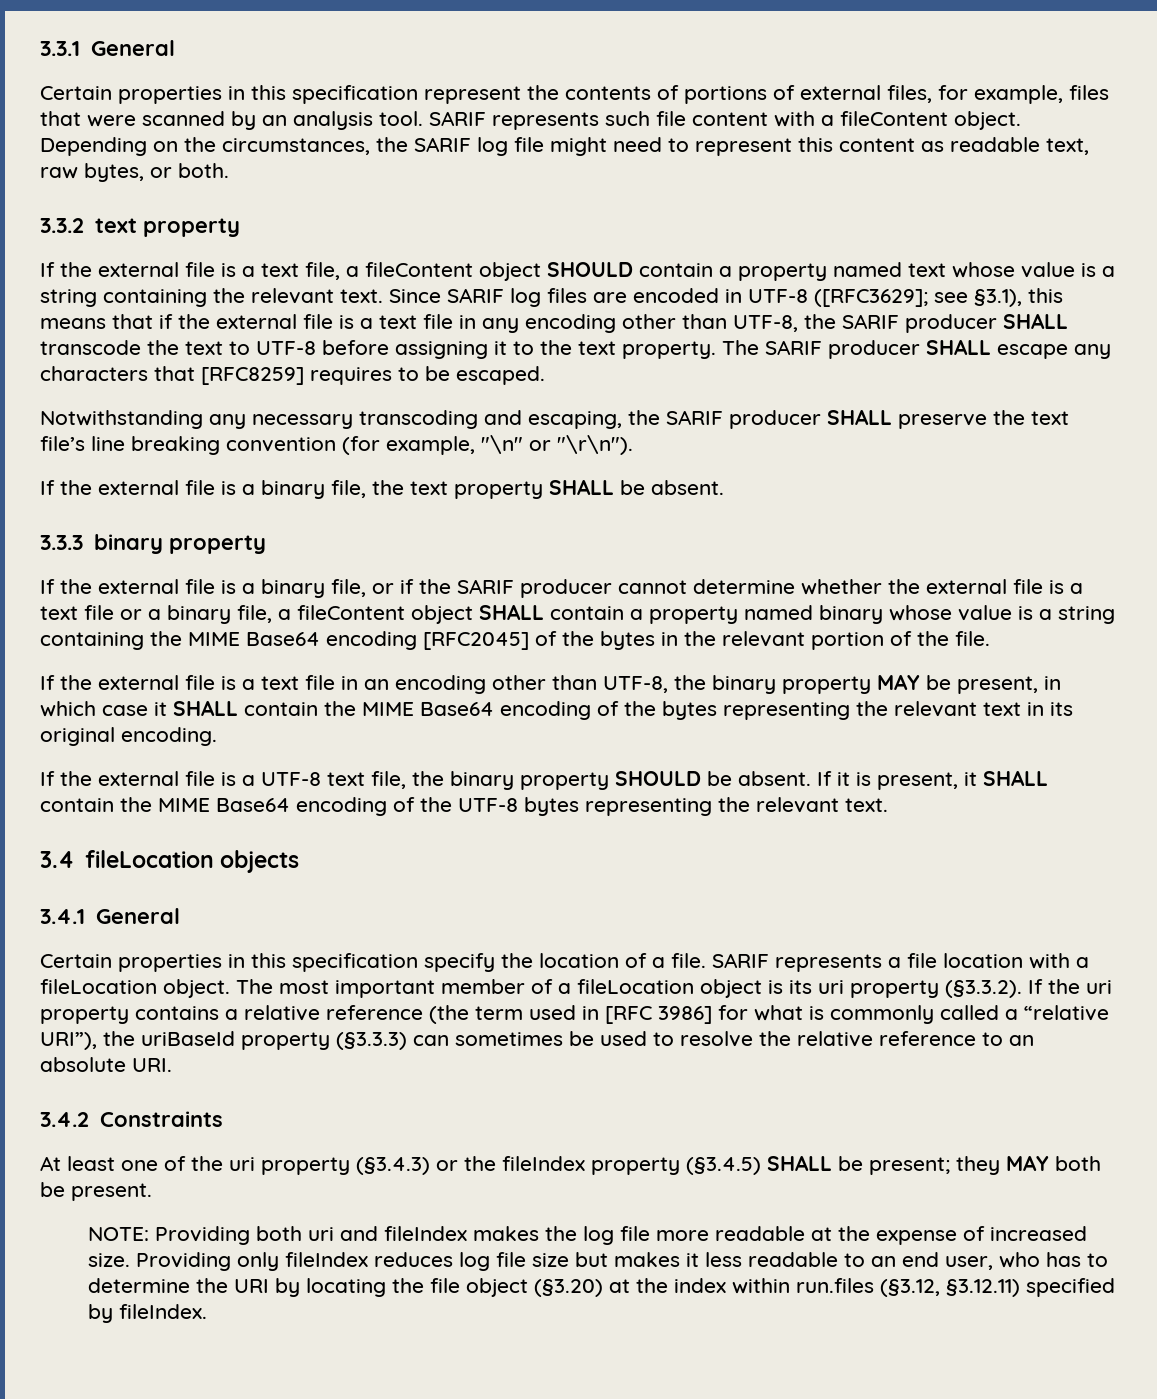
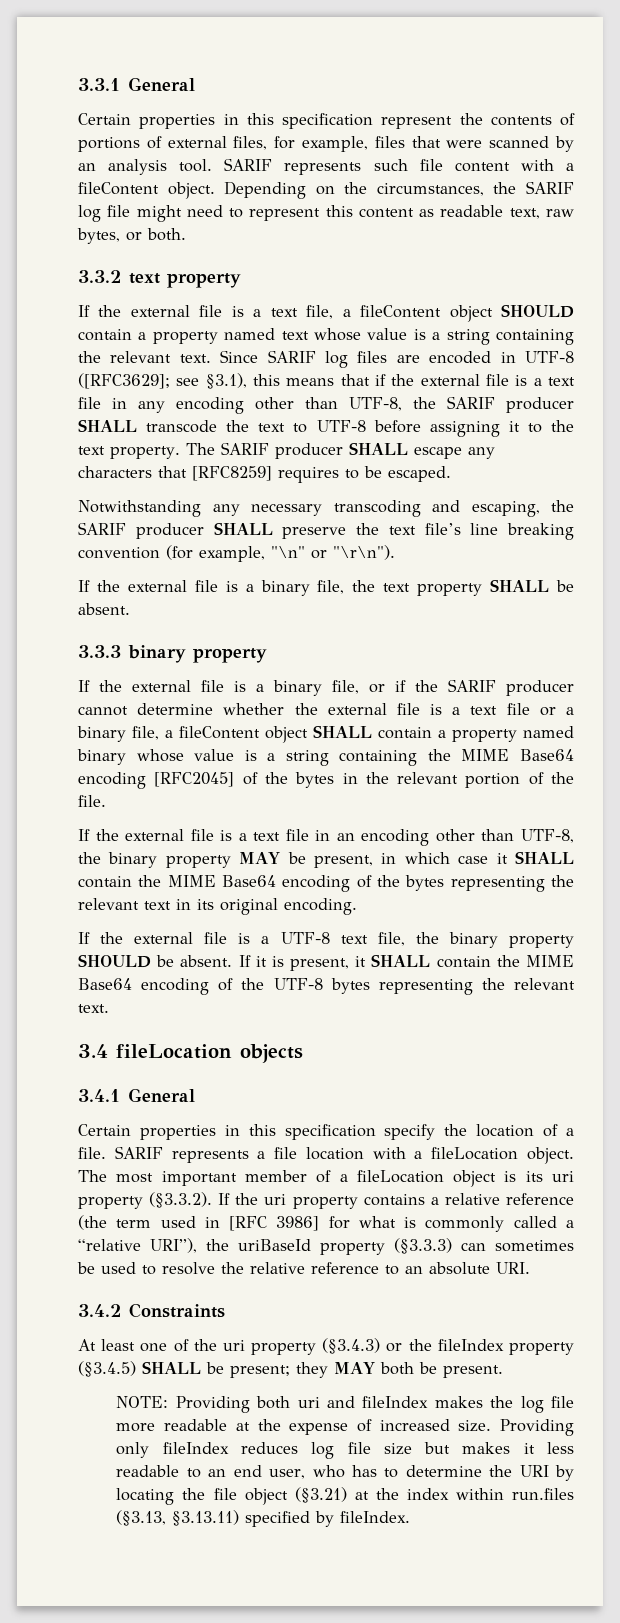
- Providing only fileIndex reduces log file size but makes it less readable to an end user, who has to determine the URI by locating the file object (§3.20) at the index within run.files (§3.12, §3.12.11) specified by fileIndex.
+ Providing only fileIndex reduces log file size but makes it less readable to an end user, who has to determine the URI by locating the file object (§3.21) at the index within run.files (§3.13, §3.13.11) specified by fileIndex.

